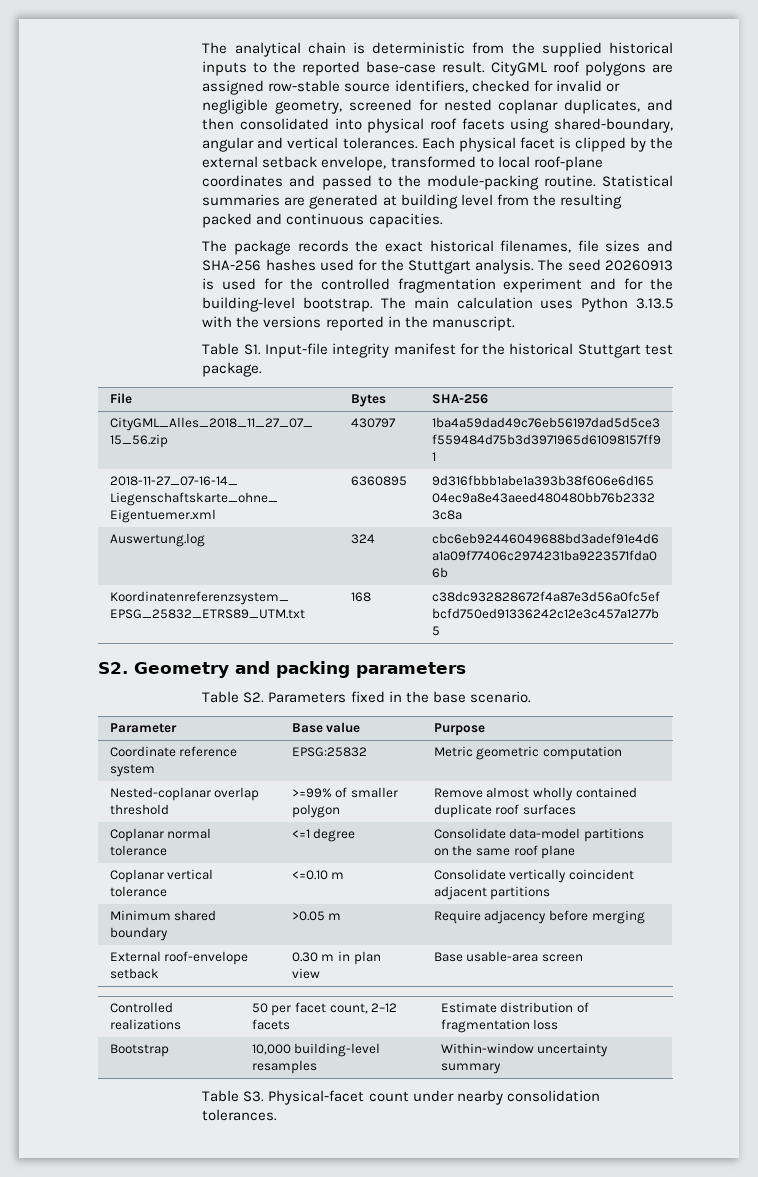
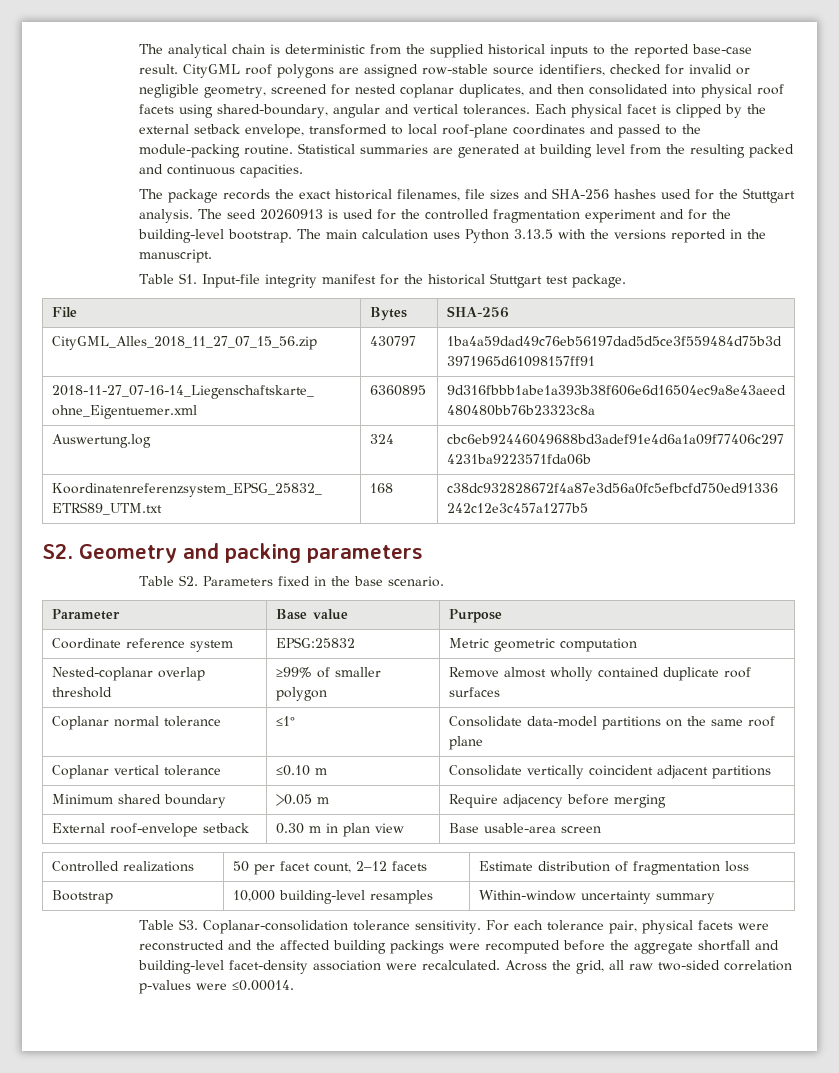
- Nested-coplanar overlap threshold | >=99% of smaller polygon | Remove almost wholly contained duplicate roof surfaces
+ Nested-coplanar overlap threshold | ≥99% of smaller polygon | Remove almost wholly contained duplicate roof surfaces
- Coplanar normal tolerance | <=1 degree | Consolidate data-model partitions on the same roof plane
+ Coplanar normal tolerance | ≤1° | Consolidate data-model partitions on the same roof plane
- Coplanar vertical tolerance | <=0.10 m | Consolidate vertically coincident adjacent partitions
+ Coplanar vertical tolerance | ≤0.10 m | Consolidate vertically coincident adjacent partitions
- Table S3. Physical-facet count under nearby consolidation tolerances.
+ Table S3. Coplanar-consolidation tolerance sensitivity. For each tolerance pair, physical facets were reconstructed and the affected building packings were recomputed before the aggregate shortfall and building-level facet-density association were recalculated. Across the grid, all raw two-sided correlation p-values were ≤0.00014.

